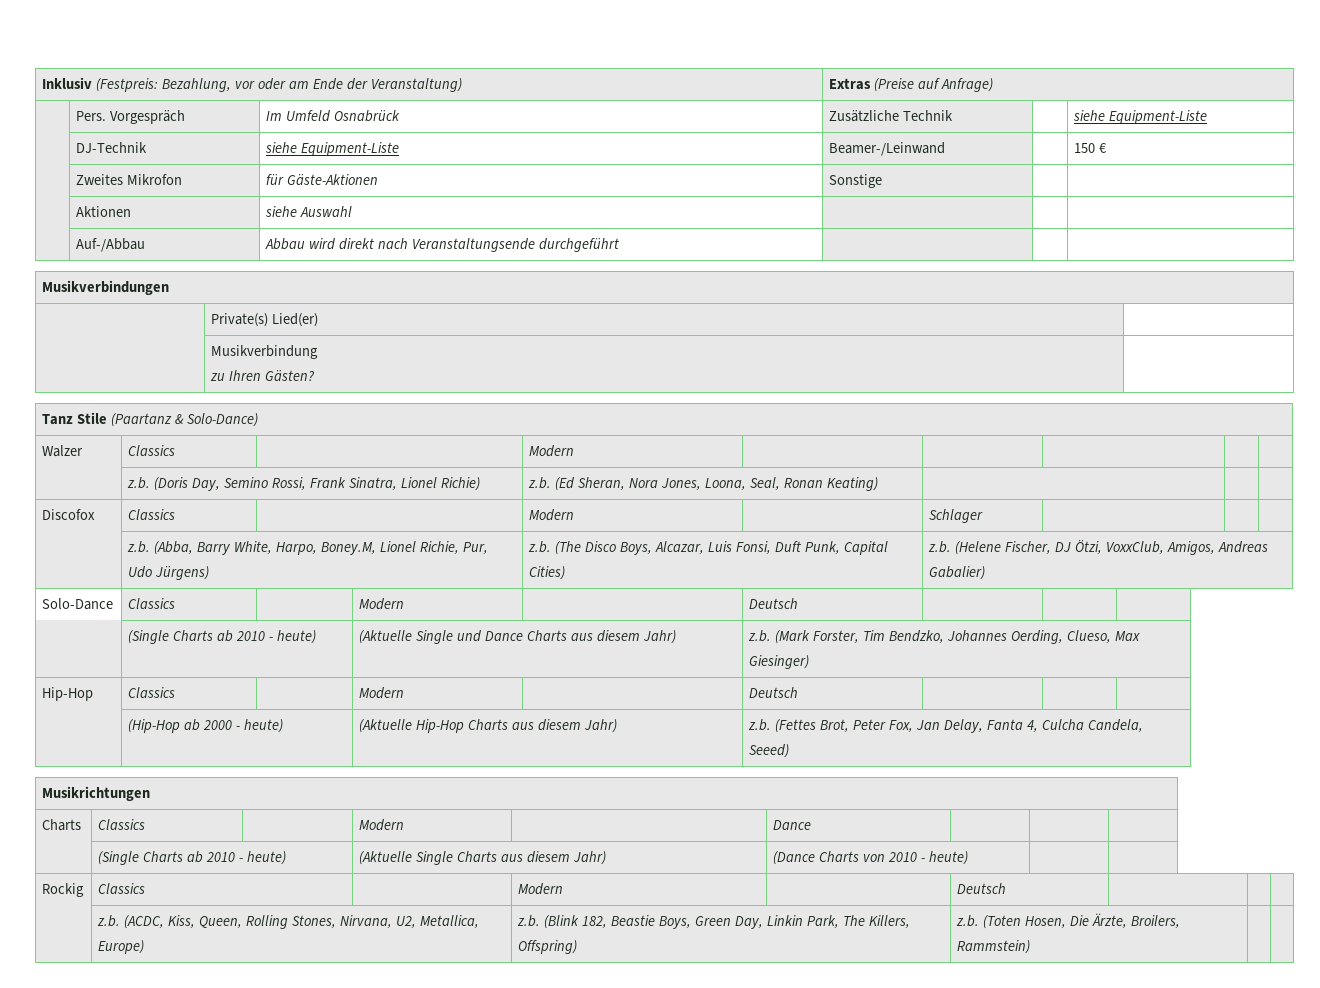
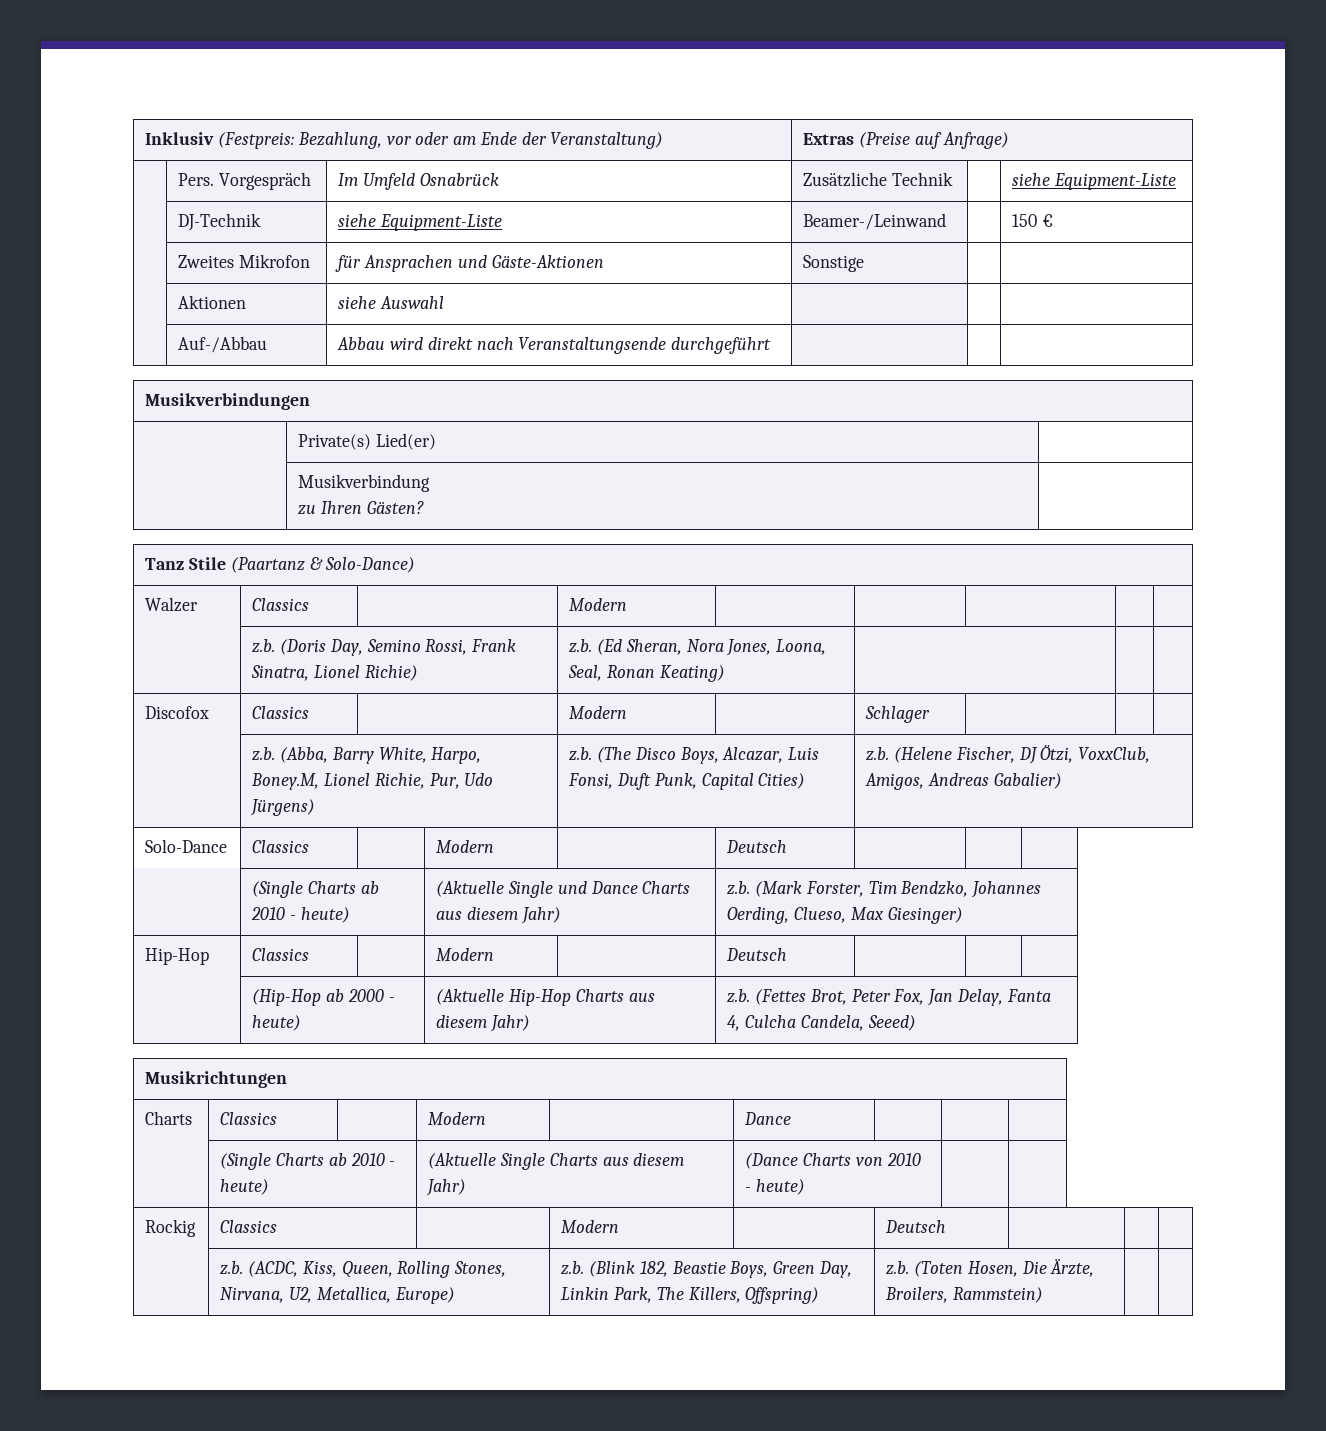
- | Zweites Mikrofon | für Gäste-Aktionen | Sonstige | |
+ | Zweites Mikrofon | für Ansprachen und Gäste-Aktionen | Sonstige | |

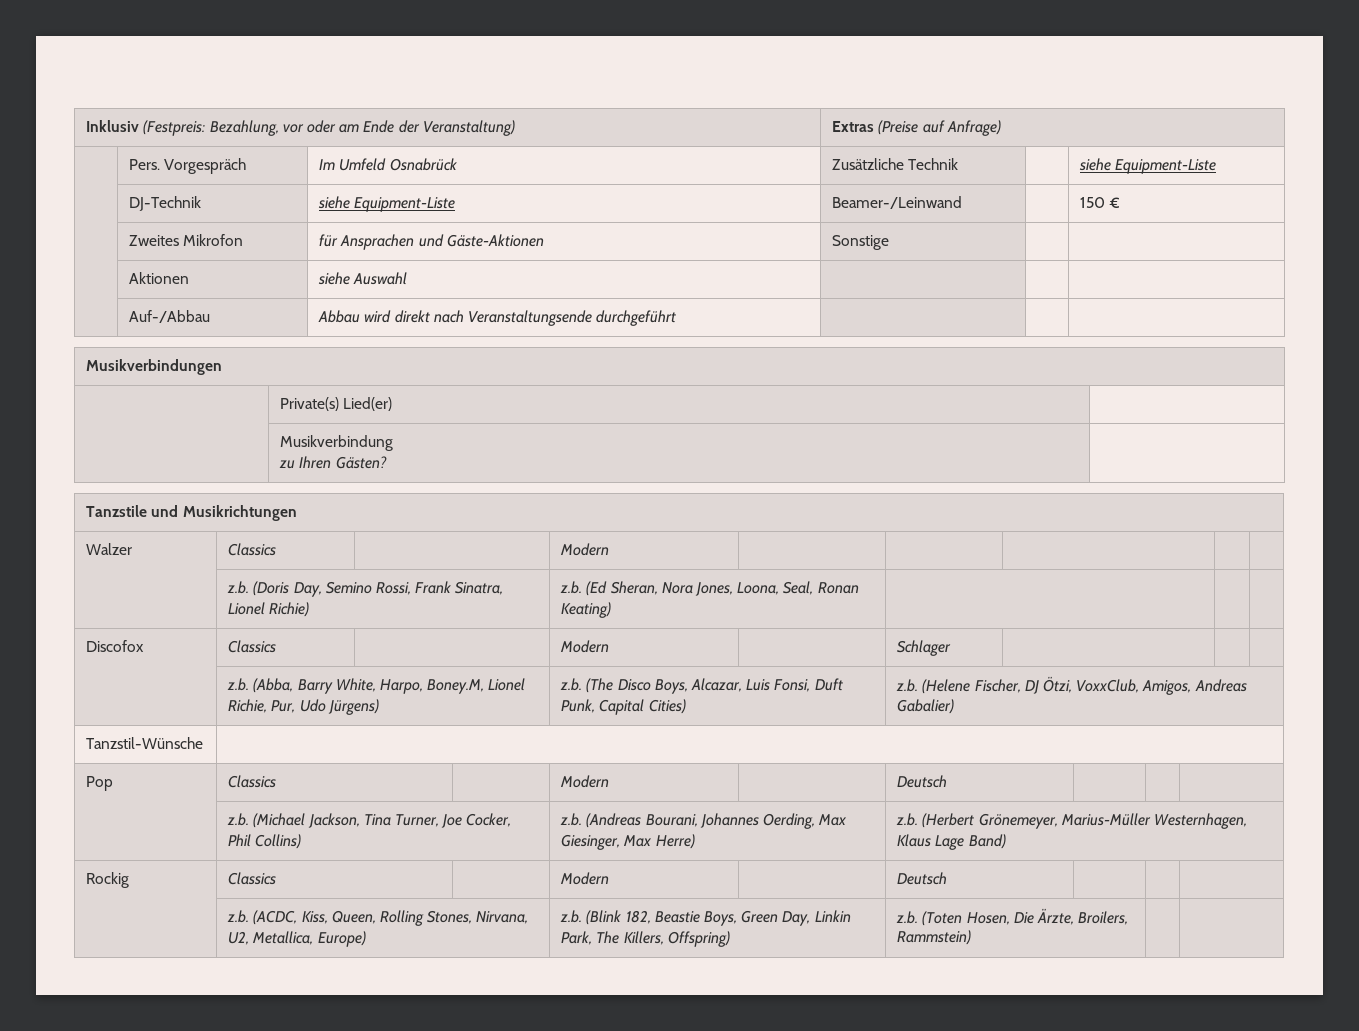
- Tanz Stile (Paartanz & Solo-Dance)
+ Tanzstile und Musikrichtungen
- Solo-Dance | Classics | | Modern | | Deutsch | | |
- | (Single Charts ab 2010 - heute) | (Aktuelle Single und Dance Charts aus diesem Jahr) | z.b. (Mark Forster, Tim Bendzko, Johannes Oerding, Clueso, Max Giesinger)
- Hip-Hop | Classics | | Modern | | Deutsch | | |
- | (Hip-Hop ab 2000 - heute) | (Aktuelle Hip-Hop Charts aus diesem Jahr) | z.b. (Fettes Brot, Peter Fox, Jan Delay, Fanta 4, Culcha Candela, Seeed)
- Musikrichtungen
- Charts | Classics | | Modern | | Dance | | |
- | (Single Charts ab 2010 - heute) | (Aktuelle Single Charts aus diesem Jahr) | (Dance Charts von 2010 - heute) | |
+ Tanzstil-Wünsche |
+ Pop | Classics | | Modern | | Deutsch | | |
+ | z.b. (Michael Jackson, Tina Turner, Joe Cocker, Phil Collins) | z.b. (Andreas Bourani, Johannes Oerding, Max Giesinger, Max Herre) | z.b. (Herbert Grönemeyer, Marius-Müller Westernhagen, Klaus Lage Band)

